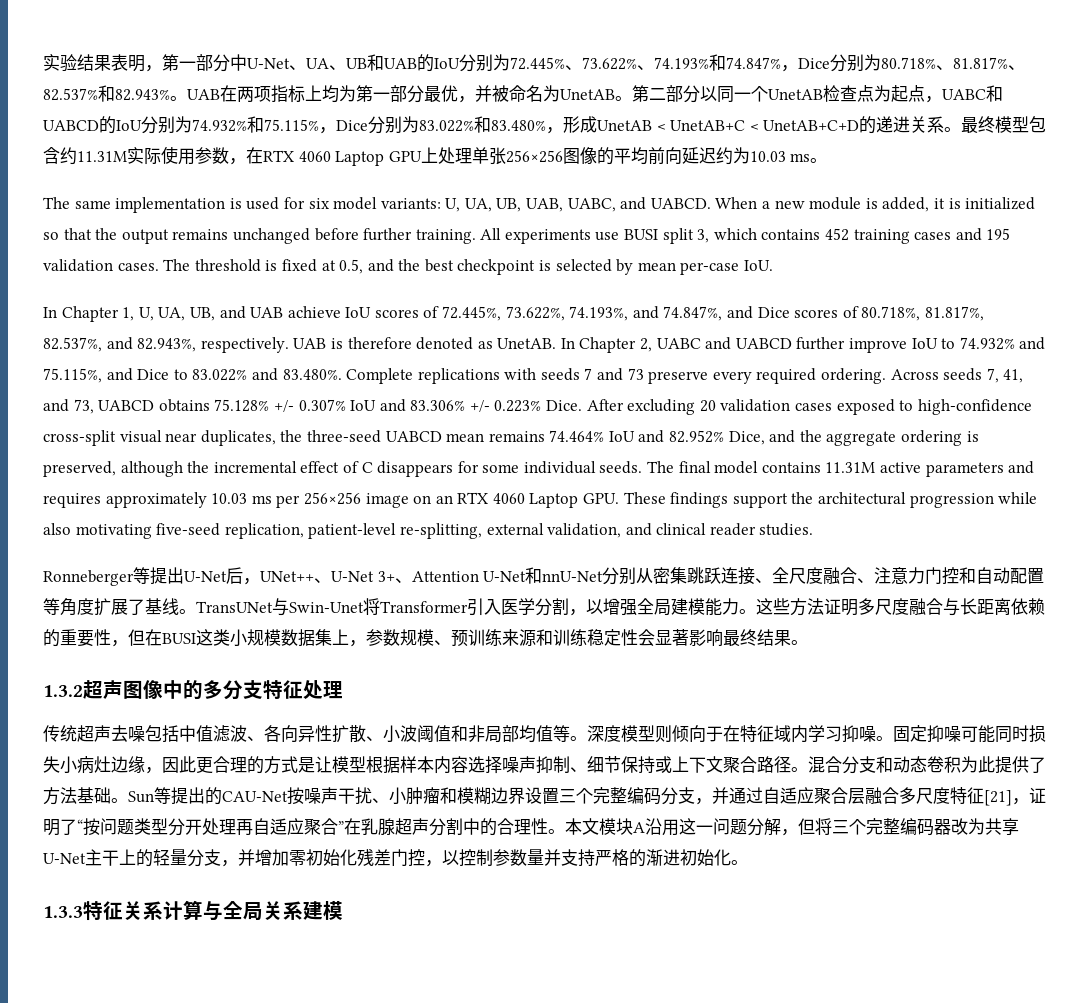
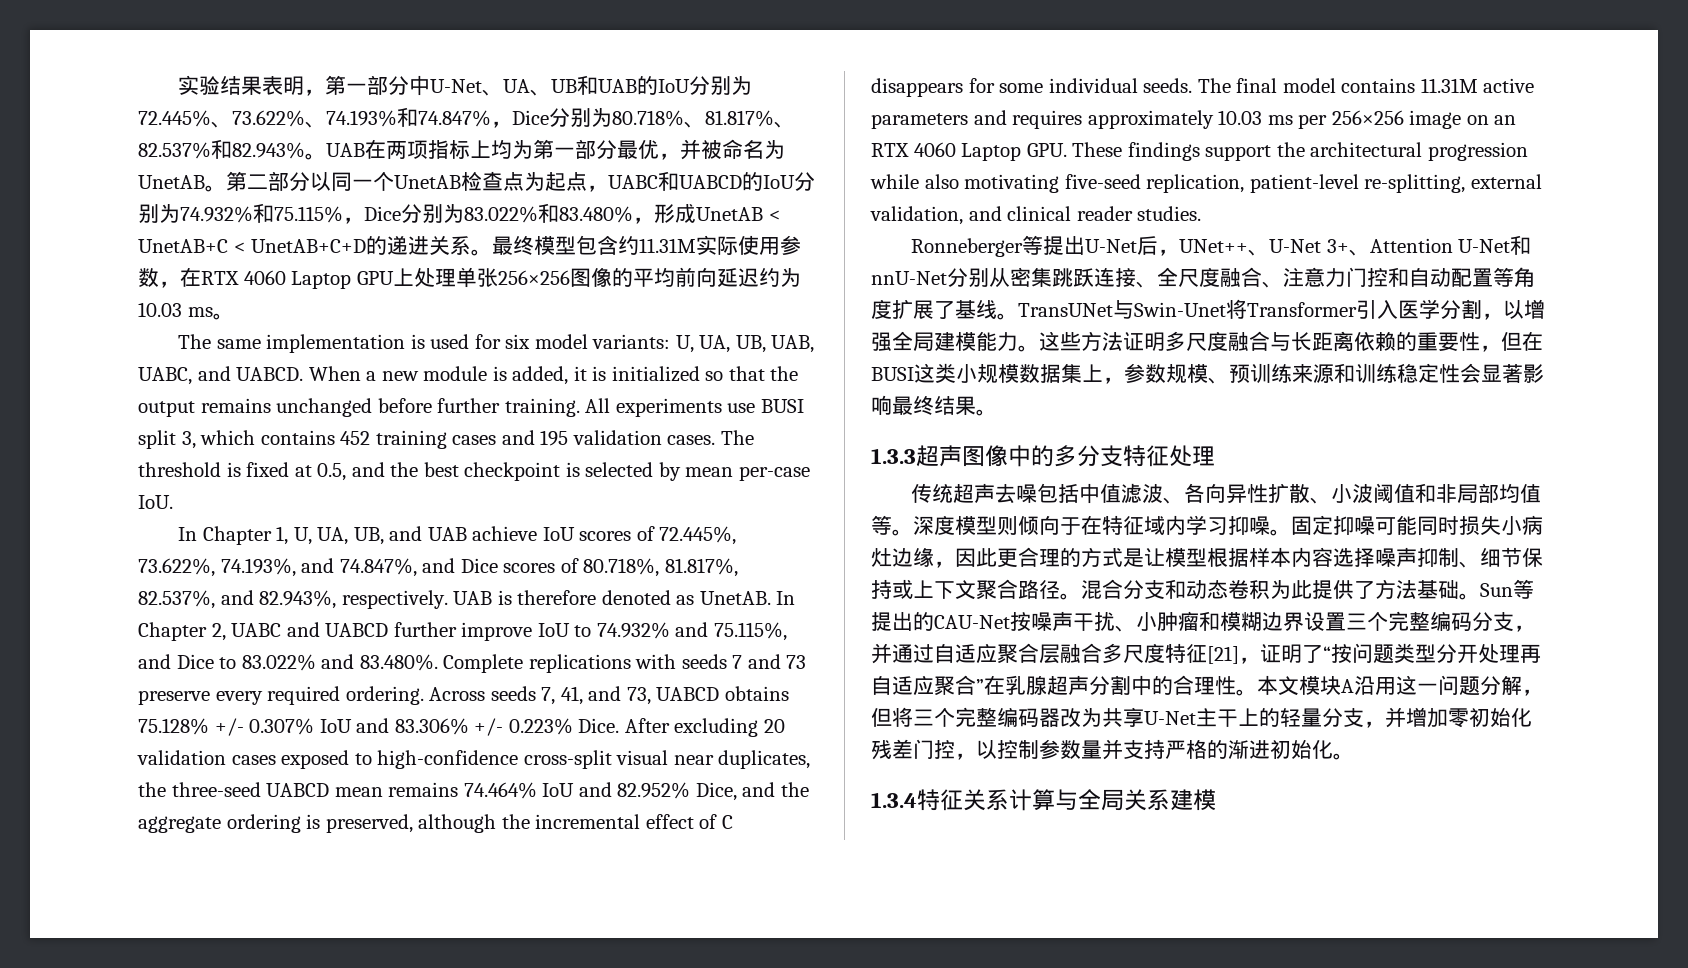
- 1.3.2超声图像中的多分支特征处理
+ 1.3.3超声图像中的多分支特征处理
- 1.3.3特征关系计算与全局关系建模
+ 1.3.4特征关系计算与全局关系建模

